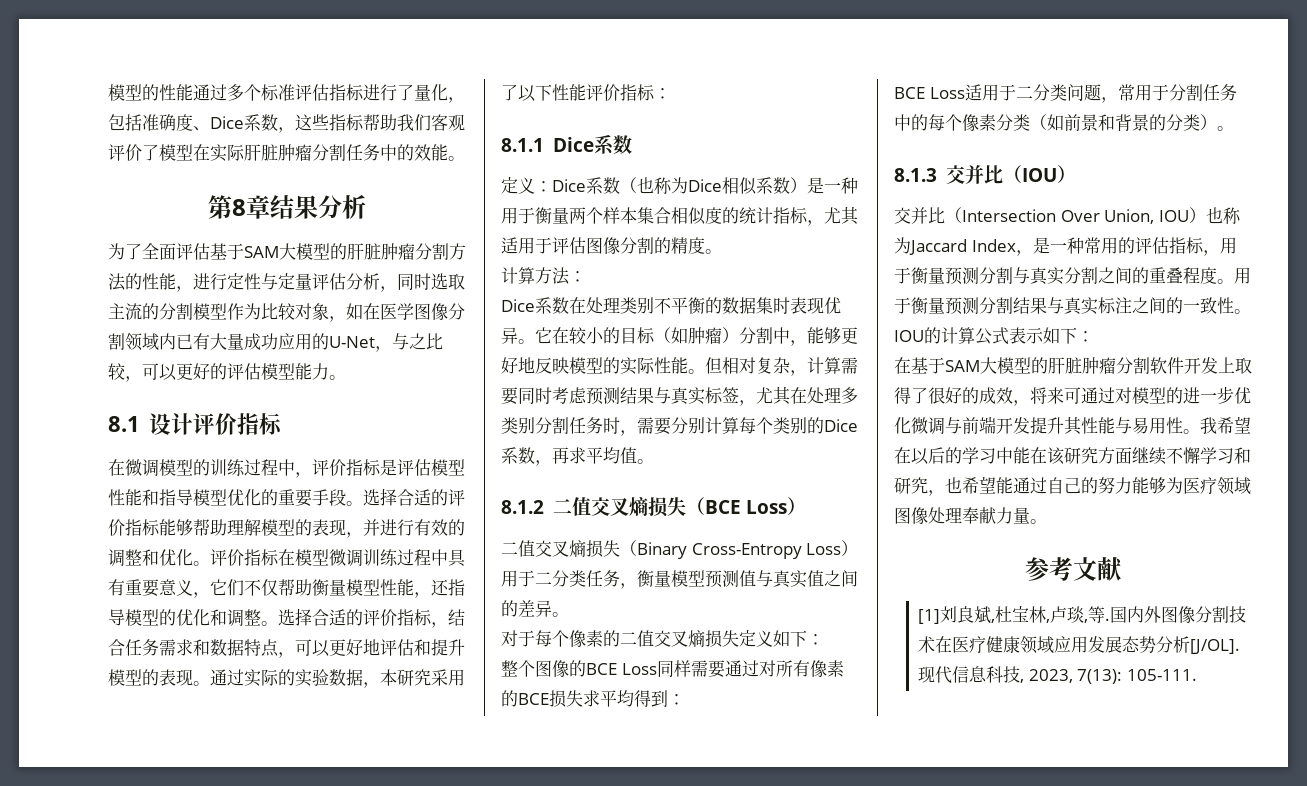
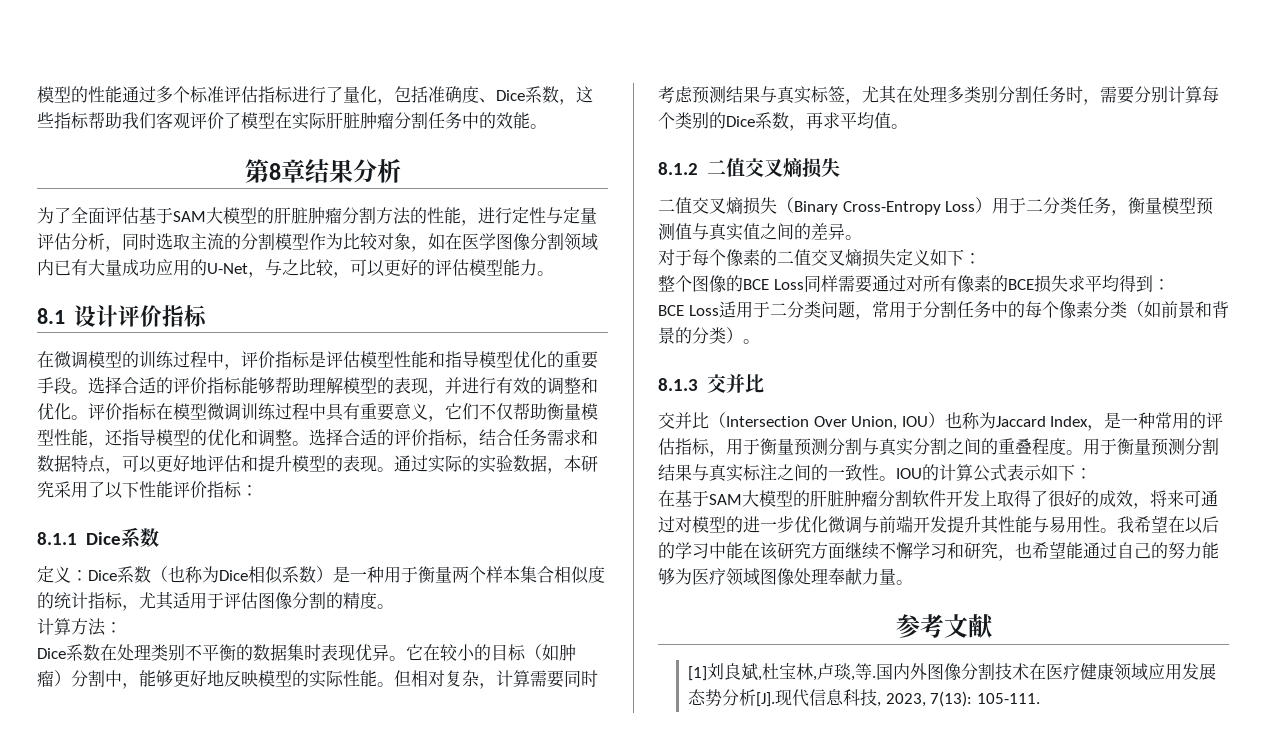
- 8.1.2二值交叉熵损失（BCE Loss）
+ 8.1.2二值交叉熵损失
- 8.1.3交并比（IOU）
+ 8.1.3交并比
- 国内外图像分割技术在医疗健康领域应用发展态势分析[J/OL].现代信息科技, 2023, 7(13): 105-111.
+ 国内外图像分割技术在医疗健康领域应用发展态势分析[J].现代信息科技, 2023, 7(13): 105-111.

